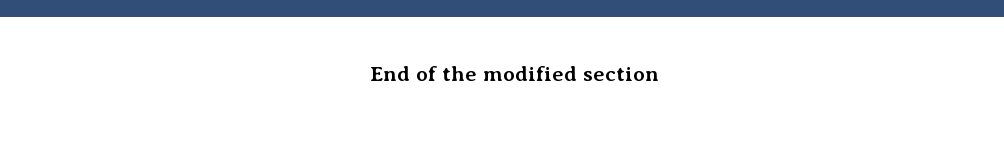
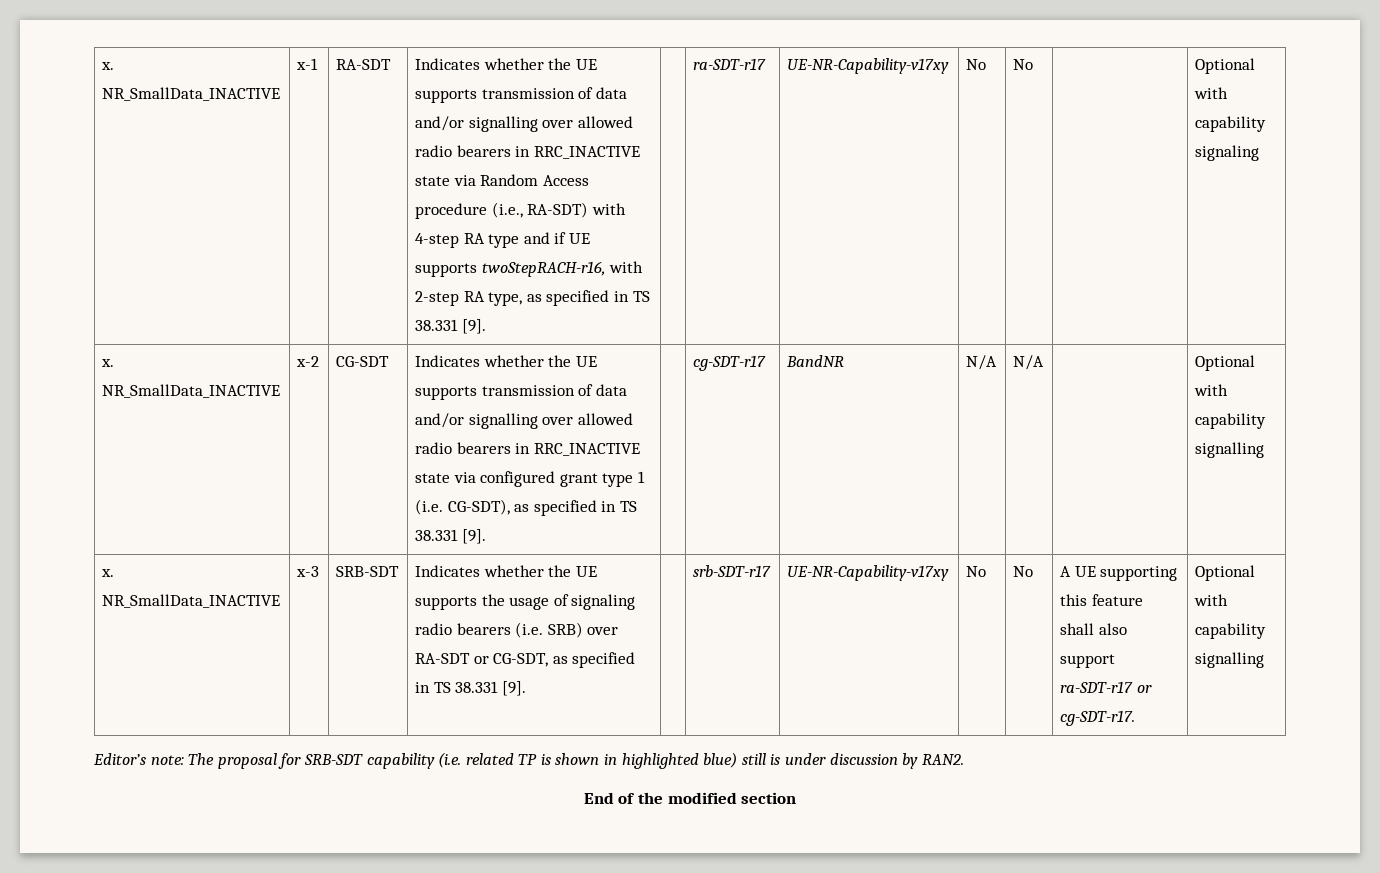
+ x. NR_SmallData_INACTIVE | x-1 | RA-SDT | Indicates whether the UE supports transmission of data and/or signalling over allowed radio bearers in RRC_INACTIVE state via Random Access procedure (i.e., RA-SDT) with 4-step RA type and if UE supports twoStepRACH-r16, with 2-step RA type, as specified in TS 38.331 [9]. | | ra-SDT-r17 | UE-NR-Capability-v17xy | No | No | | Optional with capability signaling
+ x. NR_SmallData_INACTIVE | x-2 | CG-SDT | Indicates whether the UE supports transmission of data and/or signalling over allowed radio bearers in RRC_INACTIVE state via configured grant type 1 (i.e. CG-SDT), as specified in TS 38.331 [9]. | | cg-SDT-r17 | BandNR | N/A | N/A | | Optional with capability signalling
+ x. NR_SmallData_INACTIVE | x-3 | SRB-SDT | Indicates whether the UE supports the usage of signaling radio bearers (i.e. SRB) over RA-SDT or CG-SDT, as specified in TS 38.331 [9]. | | srb-SDT-r17 | UE-NR-Capability-v17xy | No | No | A UE supporting this feature shall also support ra-SDT-r17 or cg-SDT-r17. | Optional with capability signalling
+ Editor’s note: The proposal for SRB-SDT capability (i.e. related TP is shown in highlighted blue) still is under discussion by RAN2.

